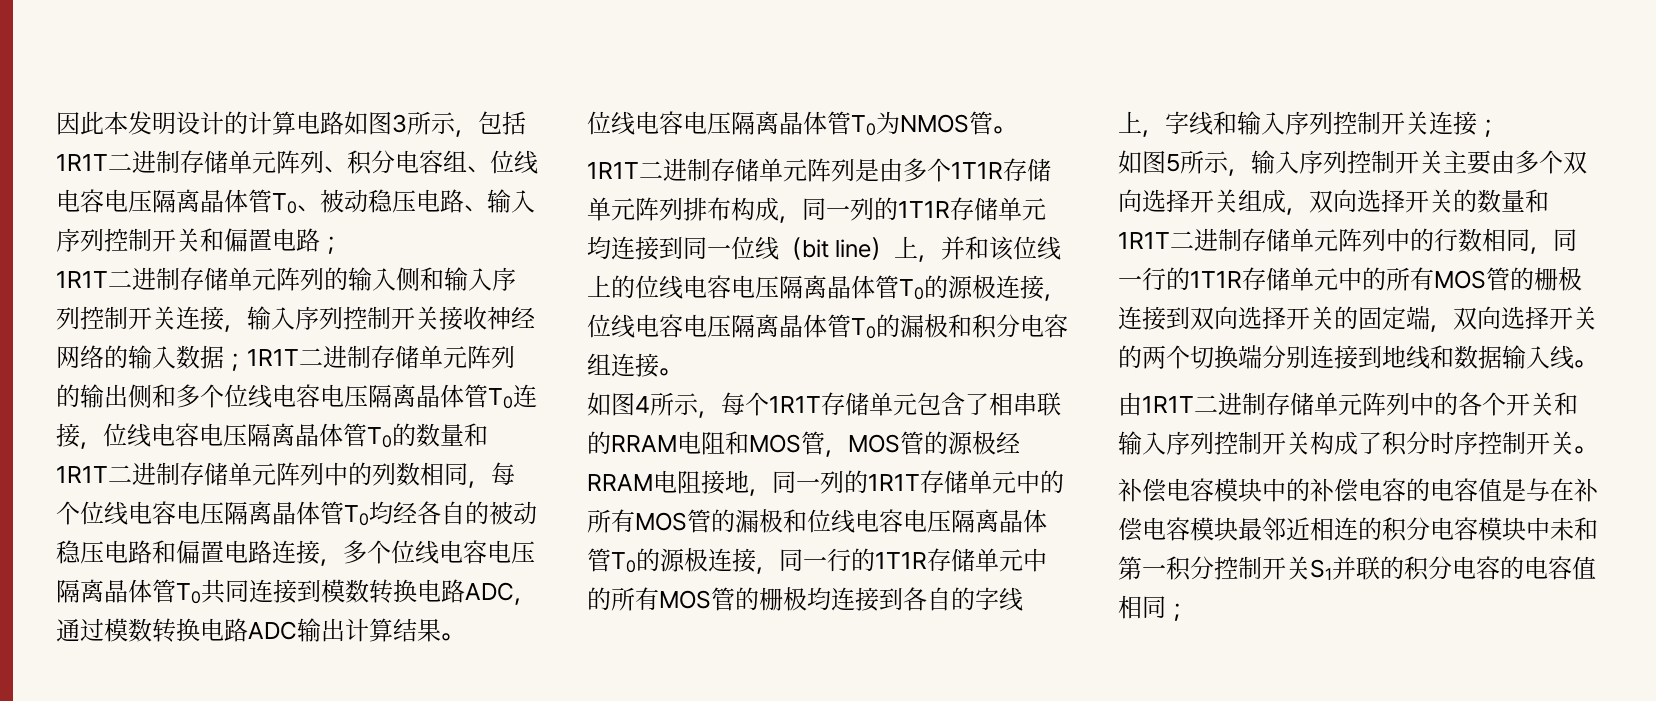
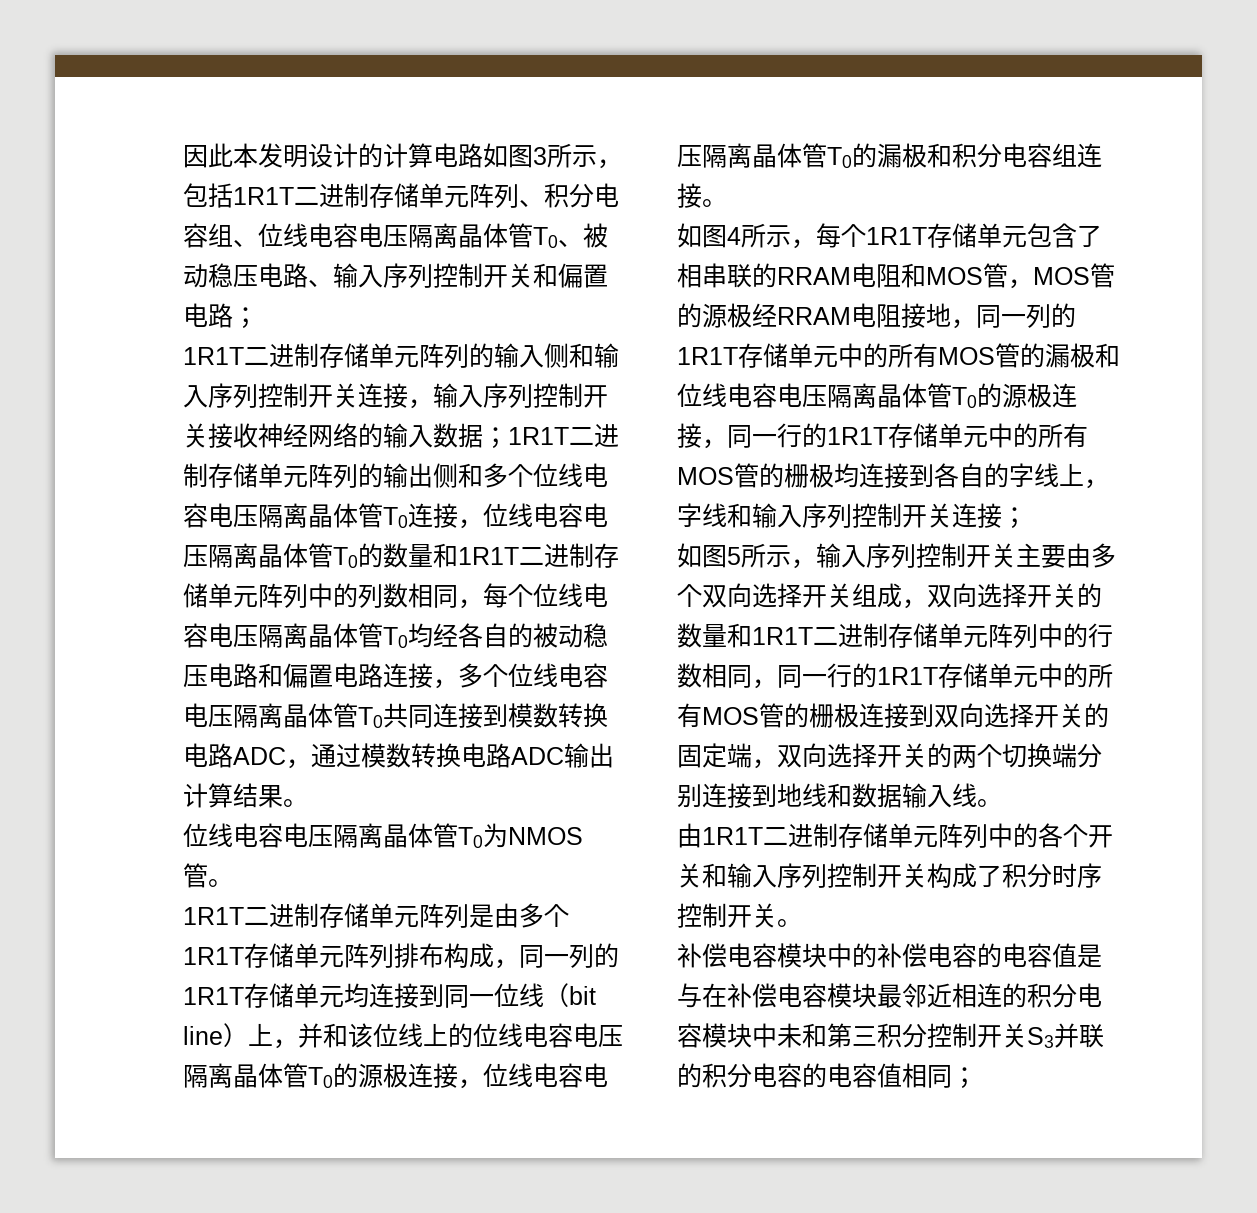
- 1R1T二进制存储单元阵列是由多个1T1R存储单元阵列排布构成，同一列的1T1R存储单元均连接到同一位线（bit line）上，并和该位线上的位线电容电压隔离晶体管T0的源极连接，位线电容电压隔离晶体管T0的漏极和积分电容组连接。
+ 1R1T二进制存储单元阵列是由多个1R1T存储单元阵列排布构成，同一列的1R1T存储单元均连接到同一位线（bit line）上，并和该位线上的位线电容电压隔离晶体管T0的源极连接，位线电容电压隔离晶体管T0的漏极和积分电容组连接。
- 如图4所示，每个1R1T存储单元包含了相串联的RRAM电阻和MOS管，MOS管的源极经RRAM电阻接地，同一列的1R1T存储单元中的所有MOS管的漏极和位线电容电压隔离晶体管T0的源极连接，同一行的1T1R存储单元中的所有MOS管的栅极均连接到各自的字线上，字线和输入序列控制开关连接；
+ 如图4所示，每个1R1T存储单元包含了相串联的RRAM电阻和MOS管，MOS管的源极经RRAM电阻接地，同一列的1R1T存储单元中的所有MOS管的漏极和位线电容电压隔离晶体管T0的源极连接，同一行的1R1T存储单元中的所有MOS管的栅极均连接到各自的字线上，字线和输入序列控制开关连接；
- 如图5所示，输入序列控制开关主要由多个双向选择开关组成，双向选择开关的数量和1R1T二进制存储单元阵列中的行数相同，同一行的1T1R存储单元中的所有MOS管的栅极连接到双向选择开关的固定端，双向选择开关的两个切换端分别连接到地线和数据输入线。
+ 如图5所示，输入序列控制开关主要由多个双向选择开关组成，双向选择开关的数量和1R1T二进制存储单元阵列中的行数相同，同一行的1R1T存储单元中的所有MOS管的栅极连接到双向选择开关的固定端，双向选择开关的两个切换端分别连接到地线和数据输入线。
- 补偿电容模块中的补偿电容的电容值是与在补偿电容模块最邻近相连的积分电容模块中未和第一积分控制开关S1并联的积分电容的电容值相同；
+ 补偿电容模块中的补偿电容的电容值是与在补偿电容模块最邻近相连的积分电容模块中未和第三积分控制开关S3并联的积分电容的电容值相同；

